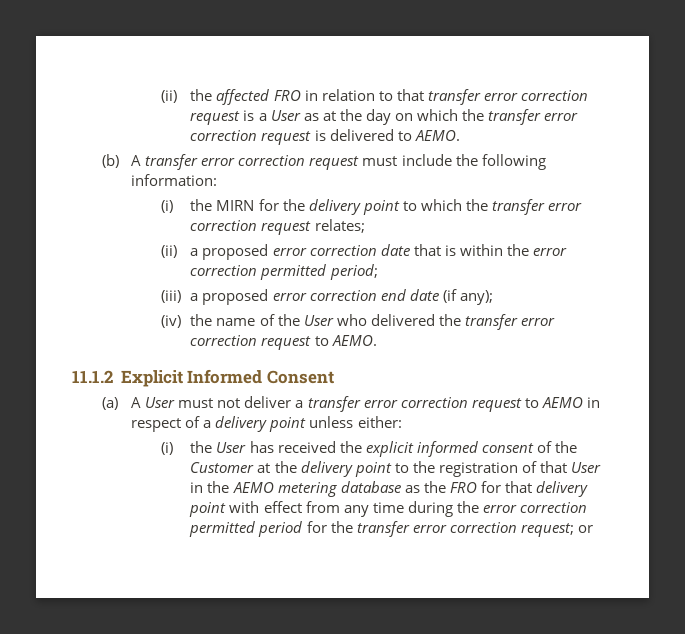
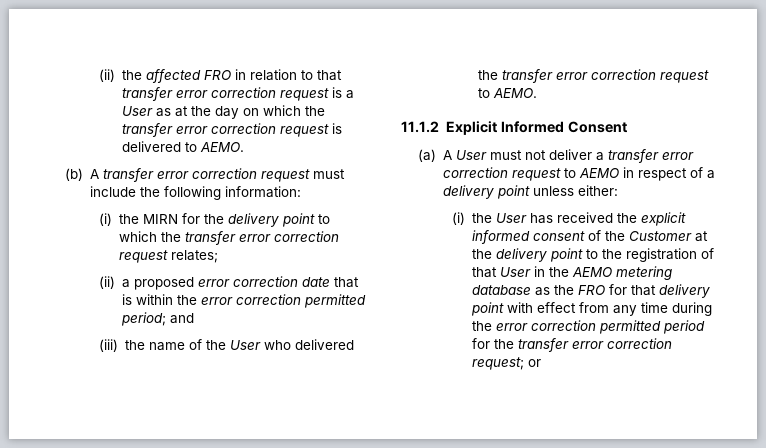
- (ii) a proposed error correction date that is within the error correction permitted period;
- (iii) a proposed error correction end date (if any);
- (iv) the name of the User who delivered the transfer error correction request to AEMO.
+ (ii) a proposed error correction date that is within the error correction permitted period; and
+ (iii) the name of the User who delivered the transfer error correction request to AEMO.

